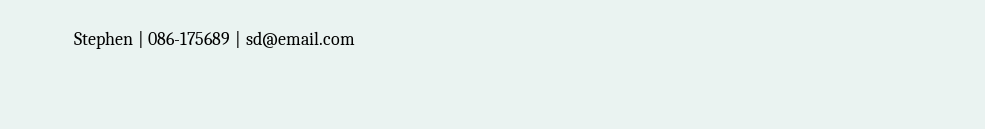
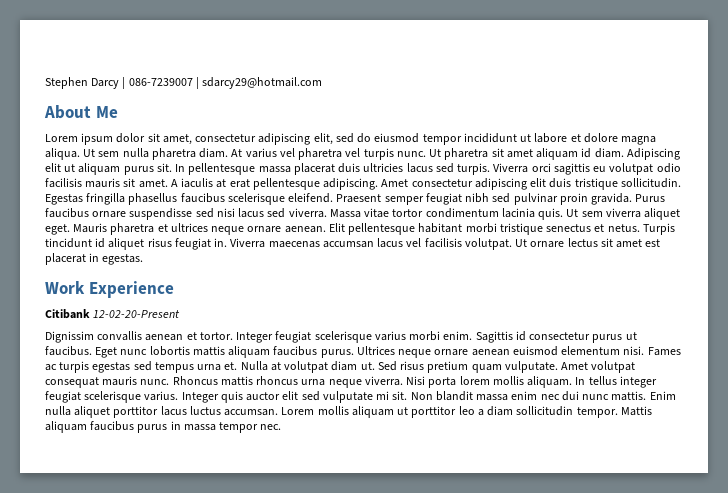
- Stephen | 086-175689 | sd@email.com
+ Stephen Darcy | 086-7239007 | sdarcy29@hotmail.com
+ About Me
+ Lorem ipsum dolor sit amet, consectetur adipiscing elit, sed do eiusmod tempor incididunt ut labore et dolore magna aliqua. Ut sem nulla pharetra diam. At varius vel pharetra vel turpis nunc. Ut pharetra sit amet aliquam id diam. Adipiscing elit ut aliquam purus sit. In pellentesque massa placerat duis ultricies lacus sed turpis. Viverra orci sagittis eu volutpat odio facilisis mauris sit amet. A iaculis at erat pellentesque adipiscing. Amet consectetur adipiscing elit duis tristique sollicitudin. Egestas fringilla phasellus faucibus scelerisque eleifend. Praesent semper feugiat nibh sed pulvinar proin gravida. Purus faucibus ornare suspendisse sed nisi lacus sed viverra. Massa vitae tortor condimentum lacinia quis. Ut sem viverra aliquet eget. Mauris pharetra et ultrices neque ornare aenean. Elit pellentesque habitant morbi tristique senectus et netus. Turpis tincidunt id aliquet risus feugiat in. Viverra maecenas accumsan lacus vel facilisis volutpat. Ut ornare lectus sit amet est placerat in egestas.
+ Work Experience
+ Citibank 12-02-20-Present
+ Dignissim convallis aenean et tortor. Integer feugiat scelerisque varius morbi enim. Sagittis id consectetur purus ut faucibus. Eget nunc lobortis mattis aliquam faucibus purus. Ultrices neque ornare aenean euismod elementum nisi. Fames ac turpis egestas sed tempus urna et. Nulla at volutpat diam ut. Sed risus pretium quam vulputate. Amet volutpat consequat mauris nunc. Rhoncus mattis rhoncus urna neque viverra. Nisi porta lorem mollis aliquam. In tellus integer feugiat scelerisque varius. Integer quis auctor elit sed vulputate mi sit. Non blandit massa enim nec dui nunc mattis. Enim nulla aliquet porttitor lacus luctus accumsan. Lorem mollis aliquam ut porttitor leo a diam sollicitudin tempor. Mattis aliquam faucibus purus in massa tempor nec.

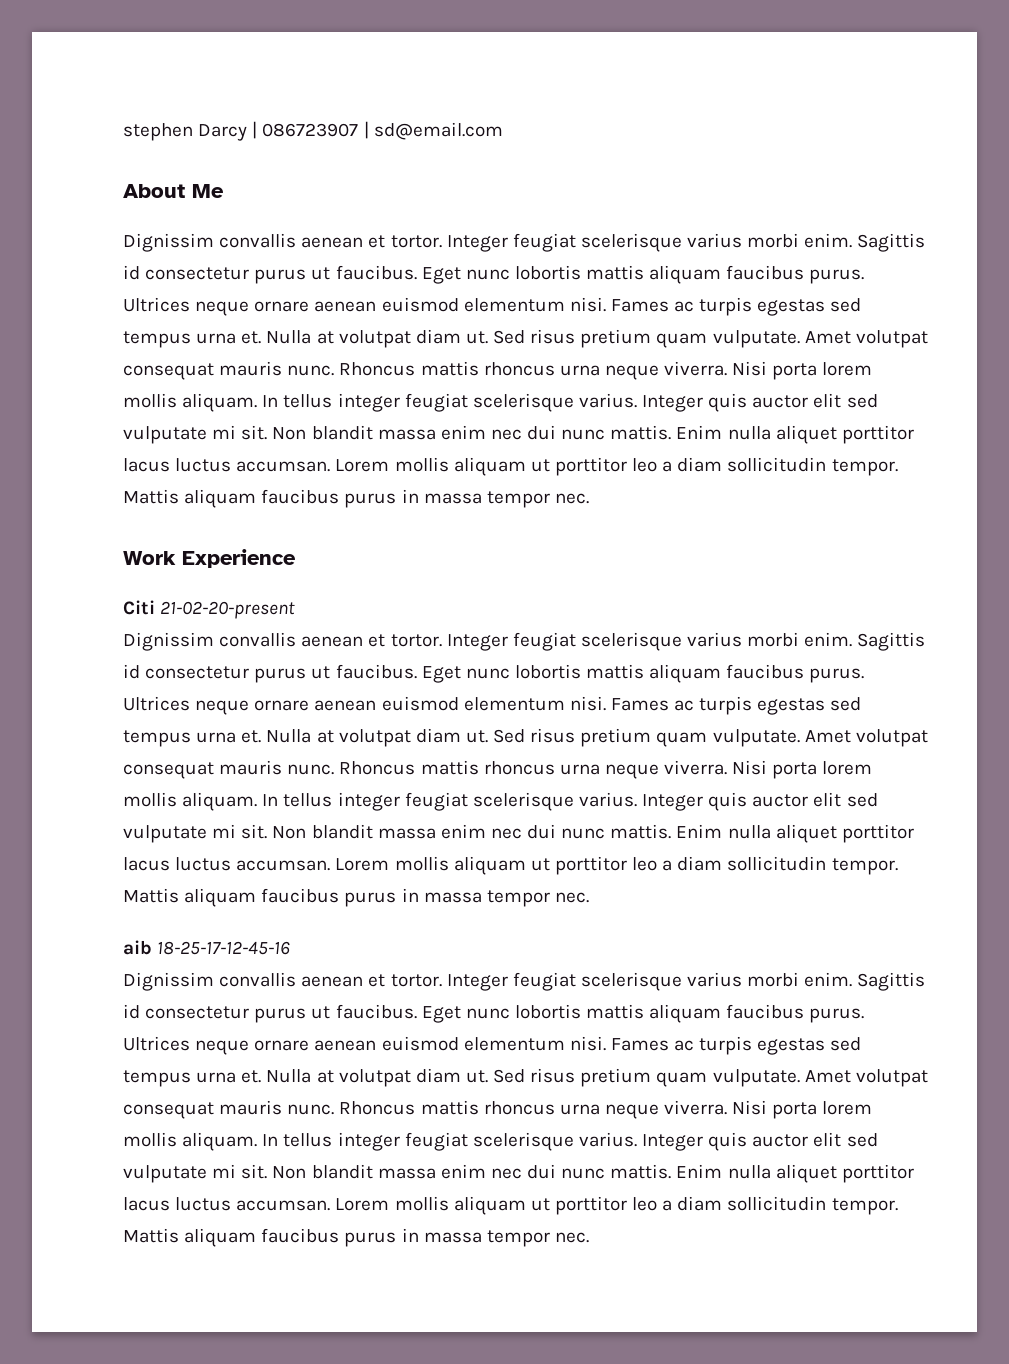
- Stephen Darcy | 086-7239007 | sdarcy29@hotmail.com
+ stephen Darcy | 086723907 | sd@email.com
- Lorem ipsum dolor sit amet, consectetur adipiscing elit, sed do eiusmod tempor incididunt ut labore et dolore magna aliqua. Ut sem nulla pharetra diam. At varius vel pharetra vel turpis nunc. Ut pharetra sit amet aliquam id diam. Adipiscing elit ut aliquam purus sit. In pellentesque massa placerat duis ultricies lacus sed turpis. Viverra orci sagittis eu volutpat odio facilisis mauris sit amet. A iaculis at erat pellentesque adipiscing. Amet consectetur adipiscing elit duis tristique sollicitudin. Egestas fringilla phasellus faucibus scelerisque eleifend. Praesent semper feugiat nibh sed pulvinar proin gravida. Purus faucibus ornare suspendisse sed nisi lacus sed viverra. Massa vitae tortor condimentum lacinia quis. Ut sem viverra aliquet eget. Mauris pharetra et ultrices neque ornare aenean. Elit pellentesque habitant morbi tristique senectus et netus. Turpis tincidunt id aliquet risus feugiat in. Viverra maecenas accumsan lacus vel facilisis volutpat. Ut ornare lectus sit amet est placerat in egestas.
- Work Experience
- Citibank 12-02-20-Present
+ Work Experience
+ Citi 21-02-20-present
+ Dignissim convallis aenean et tortor. Integer feugiat scelerisque varius morbi enim. Sagittis id consectetur purus ut faucibus. Eget nunc lobortis mattis aliquam faucibus purus. Ultrices neque ornare aenean euismod elementum nisi. Fames ac turpis egestas sed tempus urna et. Nulla at volutpat diam ut. Sed risus pretium quam vulputate. Amet volutpat consequat mauris nunc. Rhoncus mattis rhoncus urna neque viverra. Nisi porta lorem mollis aliquam. In tellus integer feugiat scelerisque varius. Integer quis auctor elit sed vulputate mi sit. Non blandit massa enim nec dui nunc mattis. Enim nulla aliquet porttitor lacus luctus accumsan. Lorem mollis aliquam ut porttitor leo a diam sollicitudin tempor. Mattis aliquam faucibus purus in massa tempor nec.
+ aib 18-25-17-12-45-16
+ Dignissim convallis aenean et tortor. Integer feugiat scelerisque varius morbi enim. Sagittis id consectetur purus ut faucibus. Eget nunc lobortis mattis aliquam faucibus purus. Ultrices neque ornare aenean euismod elementum nisi. Fames ac turpis egestas sed tempus urna et. Nulla at volutpat diam ut. Sed risus pretium quam vulputate. Amet volutpat consequat mauris nunc. Rhoncus mattis rhoncus urna neque viverra. Nisi porta lorem mollis aliquam. In tellus integer feugiat scelerisque varius. Integer quis auctor elit sed vulputate mi sit. Non blandit massa enim nec dui nunc mattis. Enim nulla aliquet porttitor lacus luctus accumsan. Lorem mollis aliquam ut porttitor leo a diam sollicitudin tempor. Mattis aliquam faucibus purus in massa tempor nec.

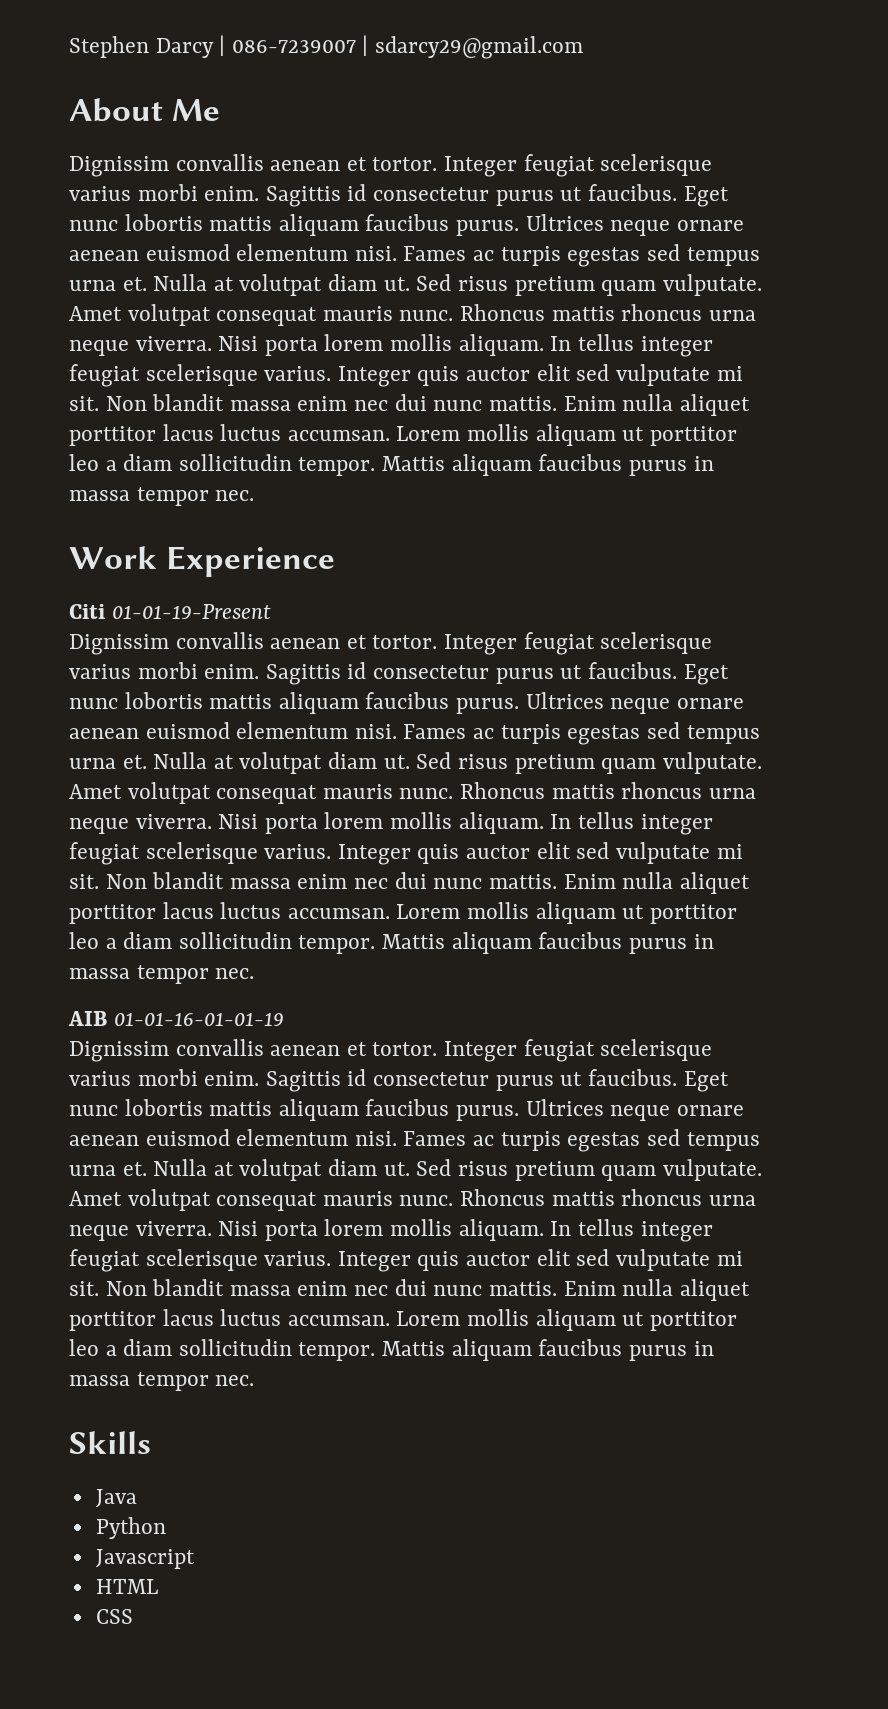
- stephen Darcy | 086723907 | sd@email.com
+ Stephen Darcy | 086-7239007 | sdarcy29@gmail.com
- Citi 21-02-20-present
+ Citi 01-01-19-Present
- aib 18-25-17-12-45-16
+ AIB 01-01-16-01-01-19
+ Skills
+ Java
+ Python
+ Javascript
+ HTML
+ CSS

